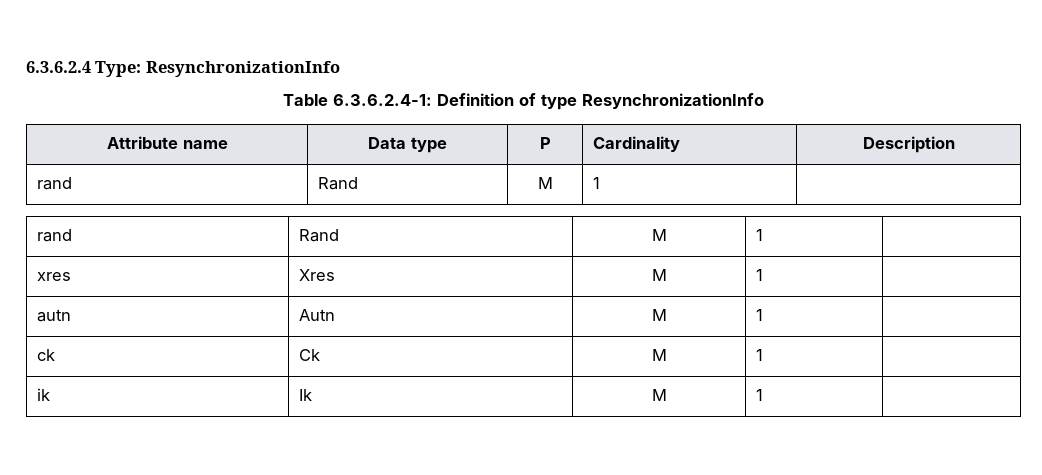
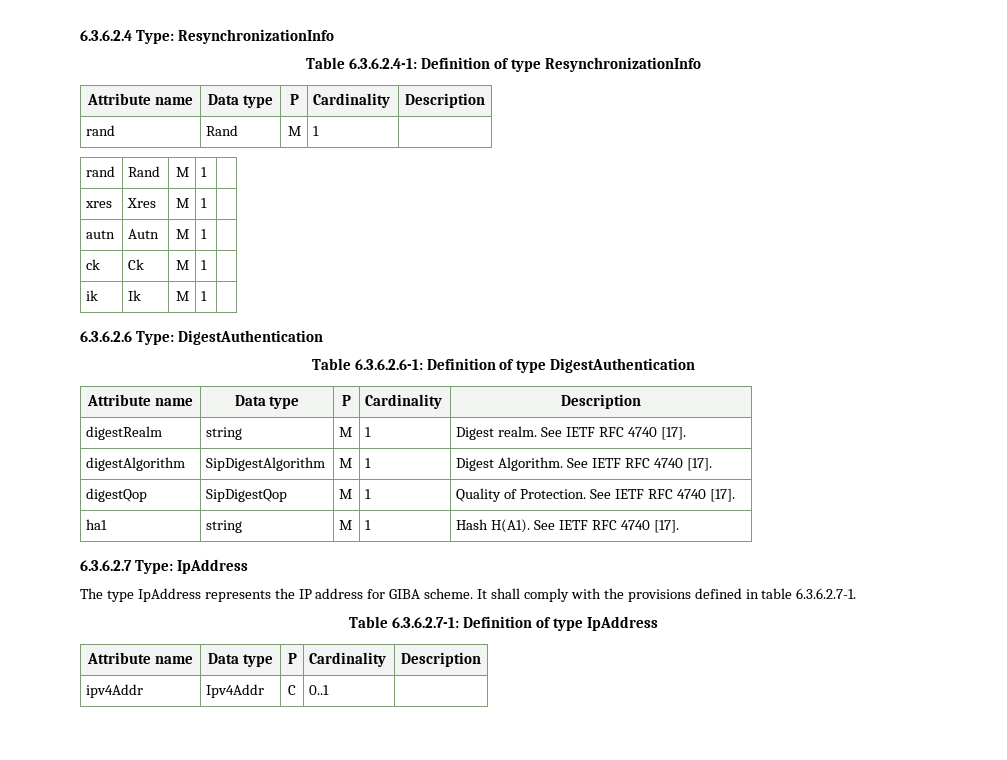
+ 6.3.6.2.6 Type: DigestAuthentication
+ Table 6.3.6.2.6-1: Definition of type DigestAuthentication
+ Attribute name | Data type | P | Cardinality | Description
+ digestRealm | string | M | 1 | Digest realm. See IETF RFC 4740 [17].
+ digestAlgorithm | SipDigestAlgorithm | M | 1 | Digest Algorithm. See IETF RFC 4740 [17].
+ digestQop | SipDigestQop | M | 1 | Quality of Protection. See IETF RFC 4740 [17].
+ ha1 | string | M | 1 | Hash H(A1). See IETF RFC 4740 [17].
+ 6.3.6.2.7 Type: IpAddress
+ The type IpAddress represents the IP address for GIBA scheme. It shall comply with the provisions defined in table 6.3.6.2.7-1.
+ Table 6.3.6.2.7-1: Definition of type IpAddress
+ Attribute name | Data type | P | Cardinality | Description
+ ipv4Addr | Ipv4Addr | C | 0..1 |

